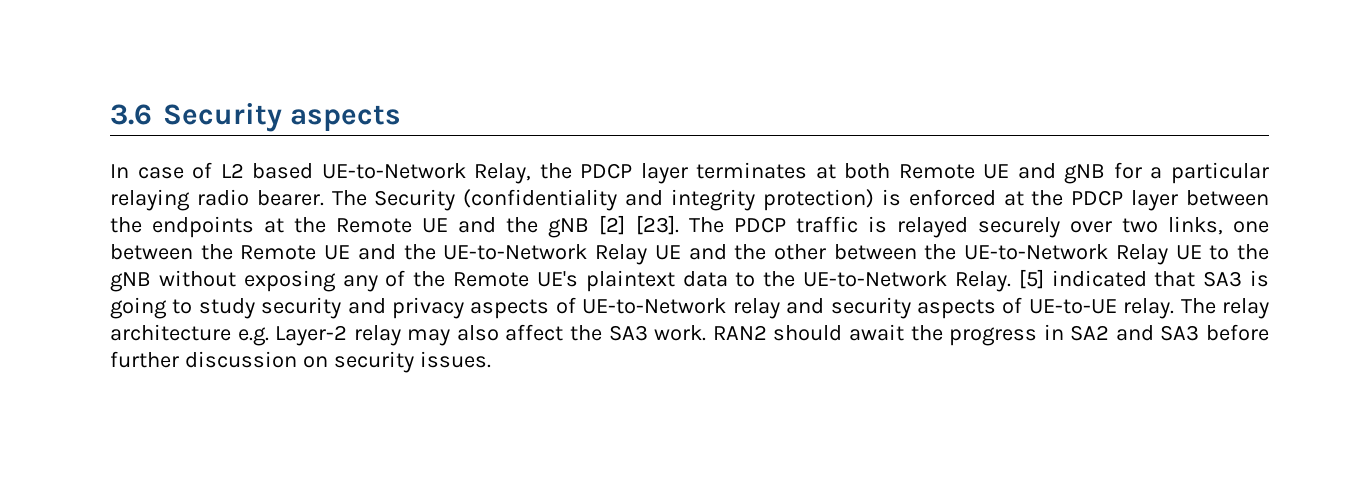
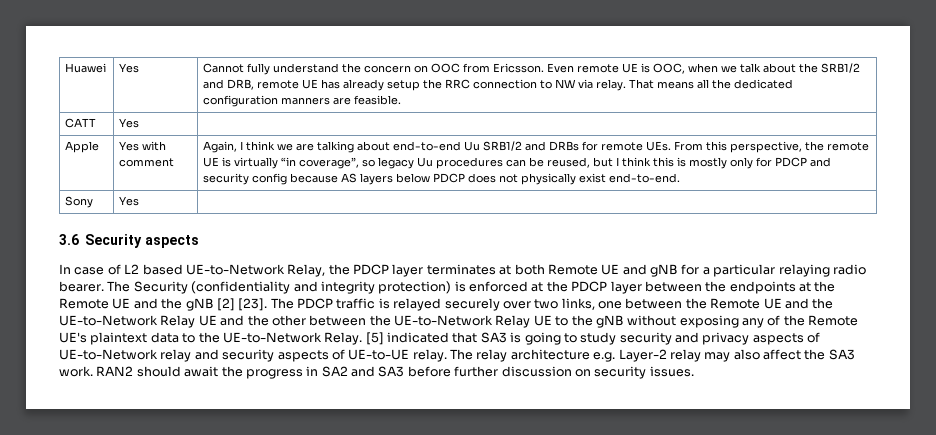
+ Huawei | Yes | Cannot fully understand the concern on OOC from Ericsson. Even remote UE is OOC, when we talk about the SRB1/2 and DRB, remote UE has already setup the RRC connection to NW via relay. That means all the dedicated configuration manners are feasible.
+ CATT | Yes |
+ Apple | Yes with comment | Again, I think we are talking about end-to-end Uu SRB1/2 and DRBs for remote UEs. From this perspective, the remote UE is virtually “in coverage”, so legacy Uu procedures can be reused, but I think this is mostly only for PDCP and security config because AS layers below PDCP does not physically exist end-to-end.
+ Sony | Yes |

